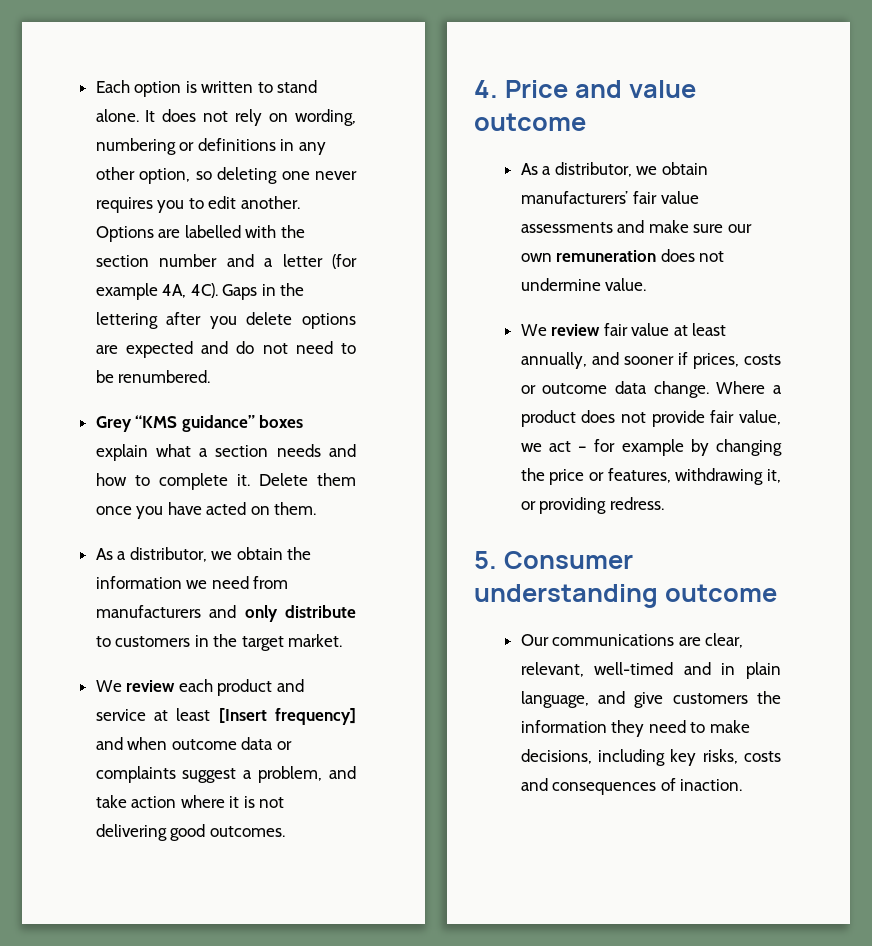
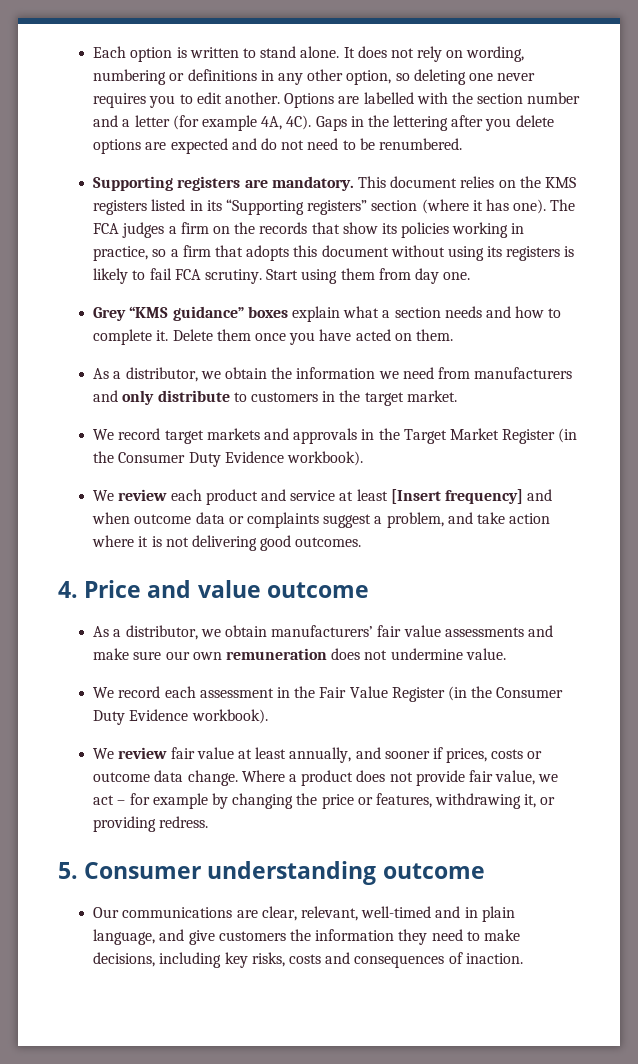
+ Supporting registers are mandatory. This document relies on the KMS registers listed in its “Supporting registers” section (where it has one). The FCA judges a firm on the records that show its policies working in practice, so a firm that adopts this document without using its registers is likely to fail FCA scrutiny. Start using them from day one.
+ We record target markets and approvals in the Target Market Register (in the Consumer Duty Evidence workbook).
+ We record each assessment in the Fair Value Register (in the Consumer Duty Evidence workbook).

